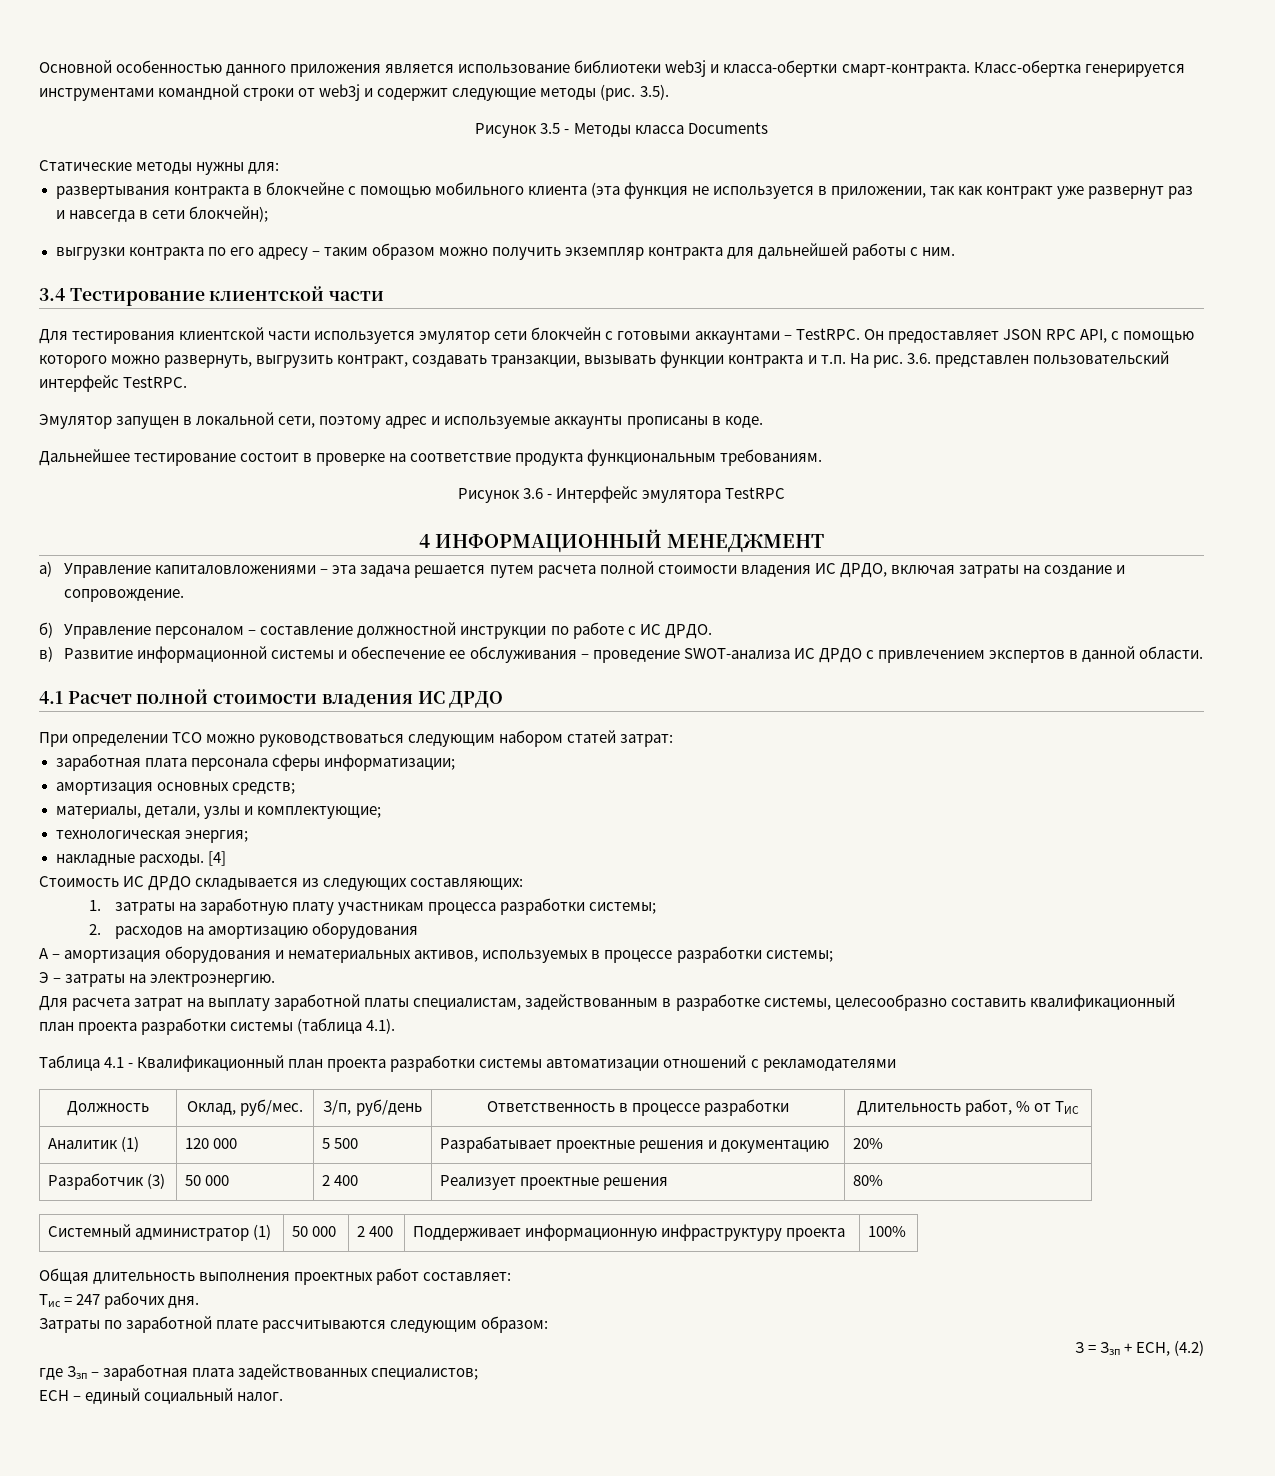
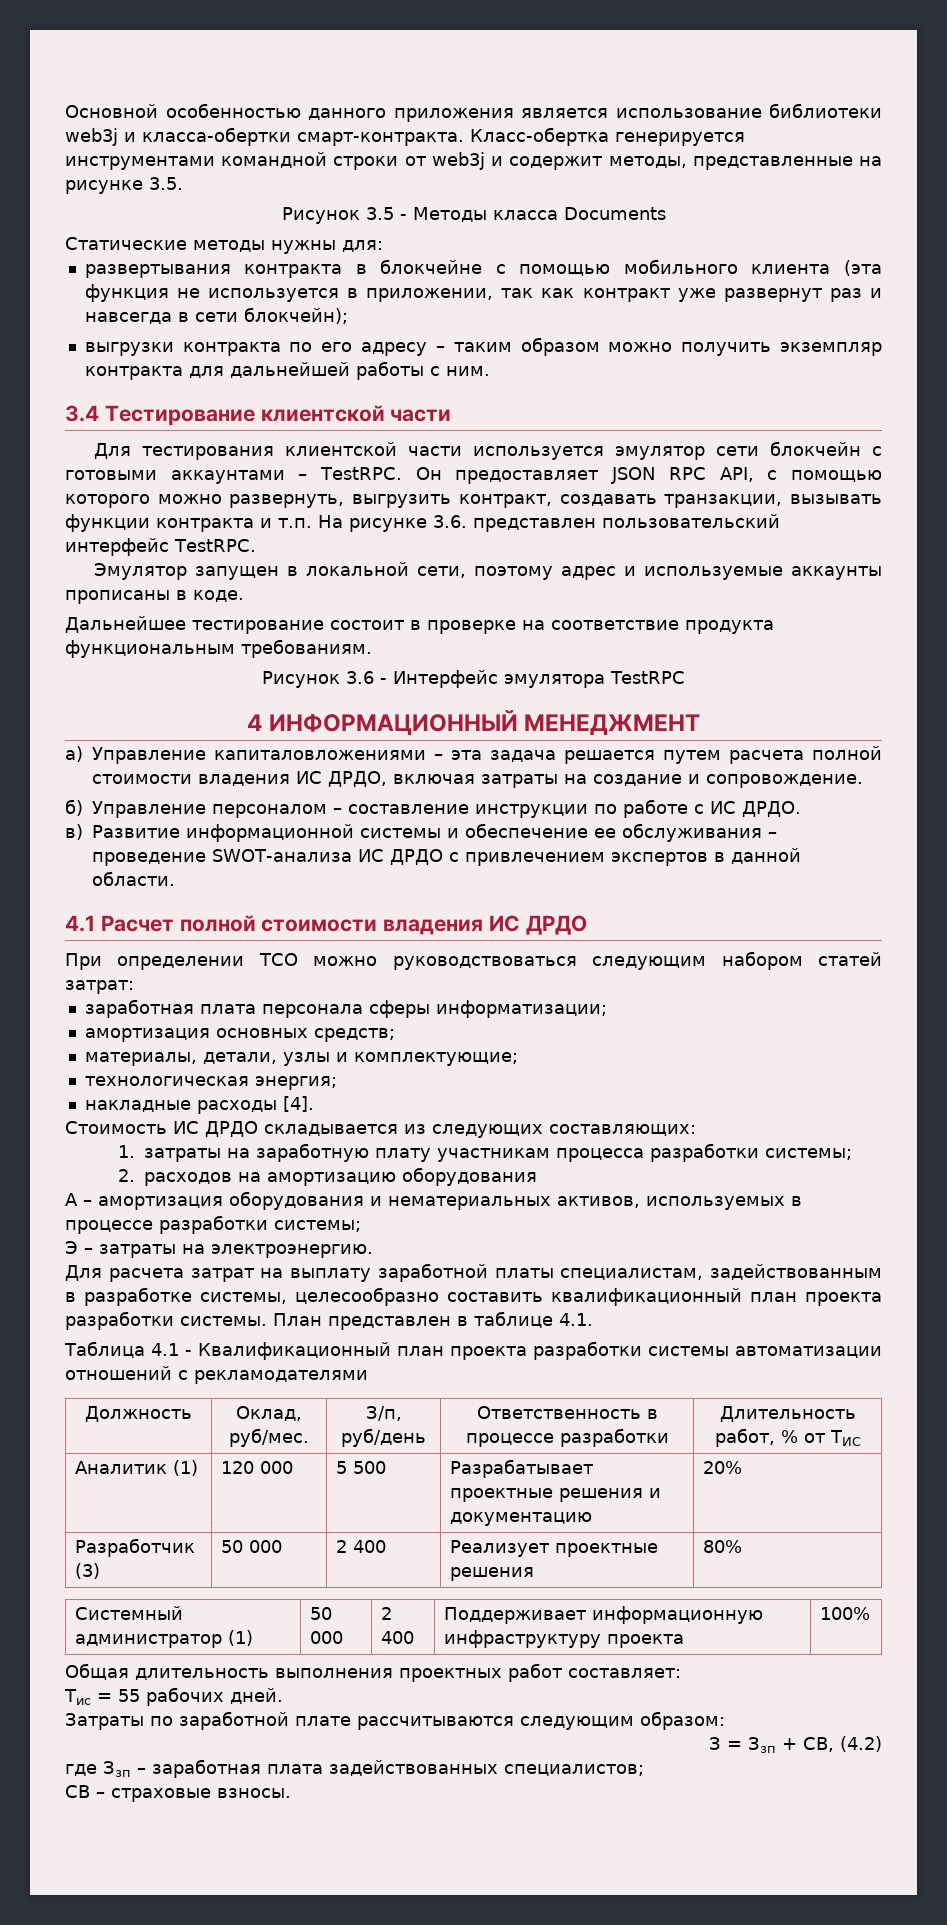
- Класс-обертка генерируется инструментами командной строки от web3j и содержит следующие методы (рис. 3.5).
+ Класс-обертка генерируется инструментами командной строки от web3j и содержит методы, представленные на рисунке 3.5.
- Он предоставляет JSON RPC API, с помощью которого можно развернуть, выгрузить контракт, создавать транзакции, вызывать функции контракта и т.п. На рис. 3.6. представлен пользовательский интерфейс TestRPC.
+ Он предоставляет JSON RPC API, с помощью которого можно развернуть, выгрузить контракт, создавать транзакции, вызывать функции контракта и т.п. На рисунке 3.6. представлен пользовательский интерфейс TestRPC.
- б) Управление персоналом – составление должностной инструкции по работе с ИС ДРДО.
+ б) Управление персоналом – составление инструкции по работе с ИС ДРДО.
- накладные расходы. [4]
+ накладные расходы [4].
- Для расчета затрат на выплату заработной платы специалистам, задействованным в разработке системы, целесообразно составить квалификационный план проекта разработки системы (таблица 4.1).
+ Для расчета затрат на выплату заработной платы специалистам, задействованным в разработке системы, целесообразно составить квалификационный план проекта разработки системы. План представлен в таблице 4.1.
- Тис = 247 рабочих дня.
+ Тис = 55 рабочих дней.
- З = Ззп + ЕСН, (4.2)
+ З = Ззп + СВ, (4.2)
- ЕСН – единый социальный налог.
+ СВ – страховые взносы.

